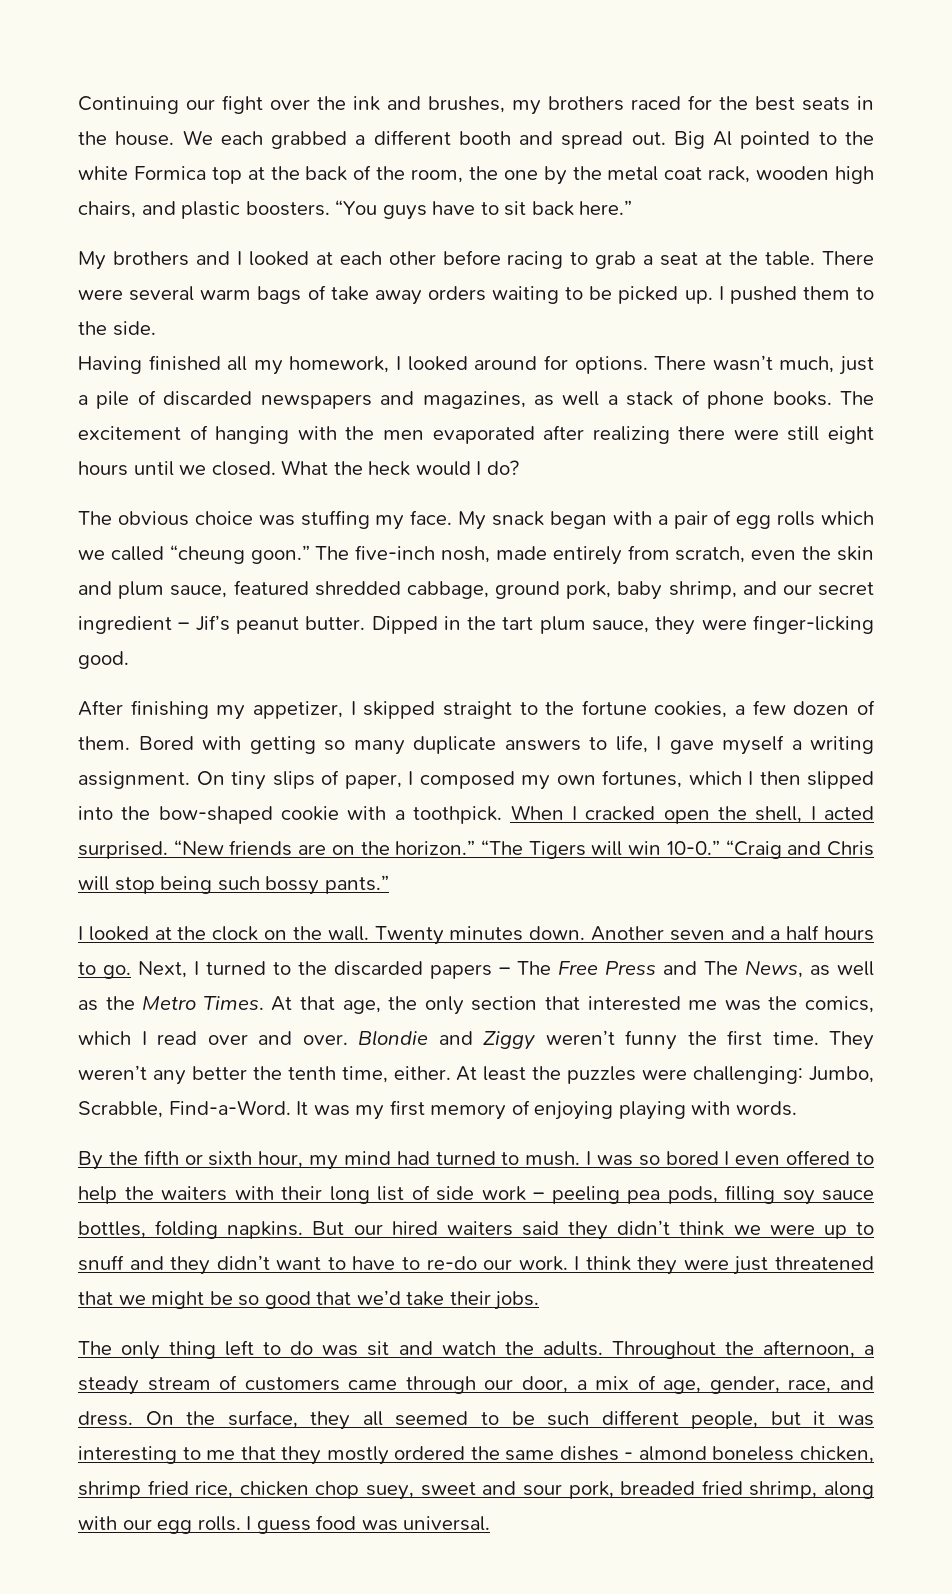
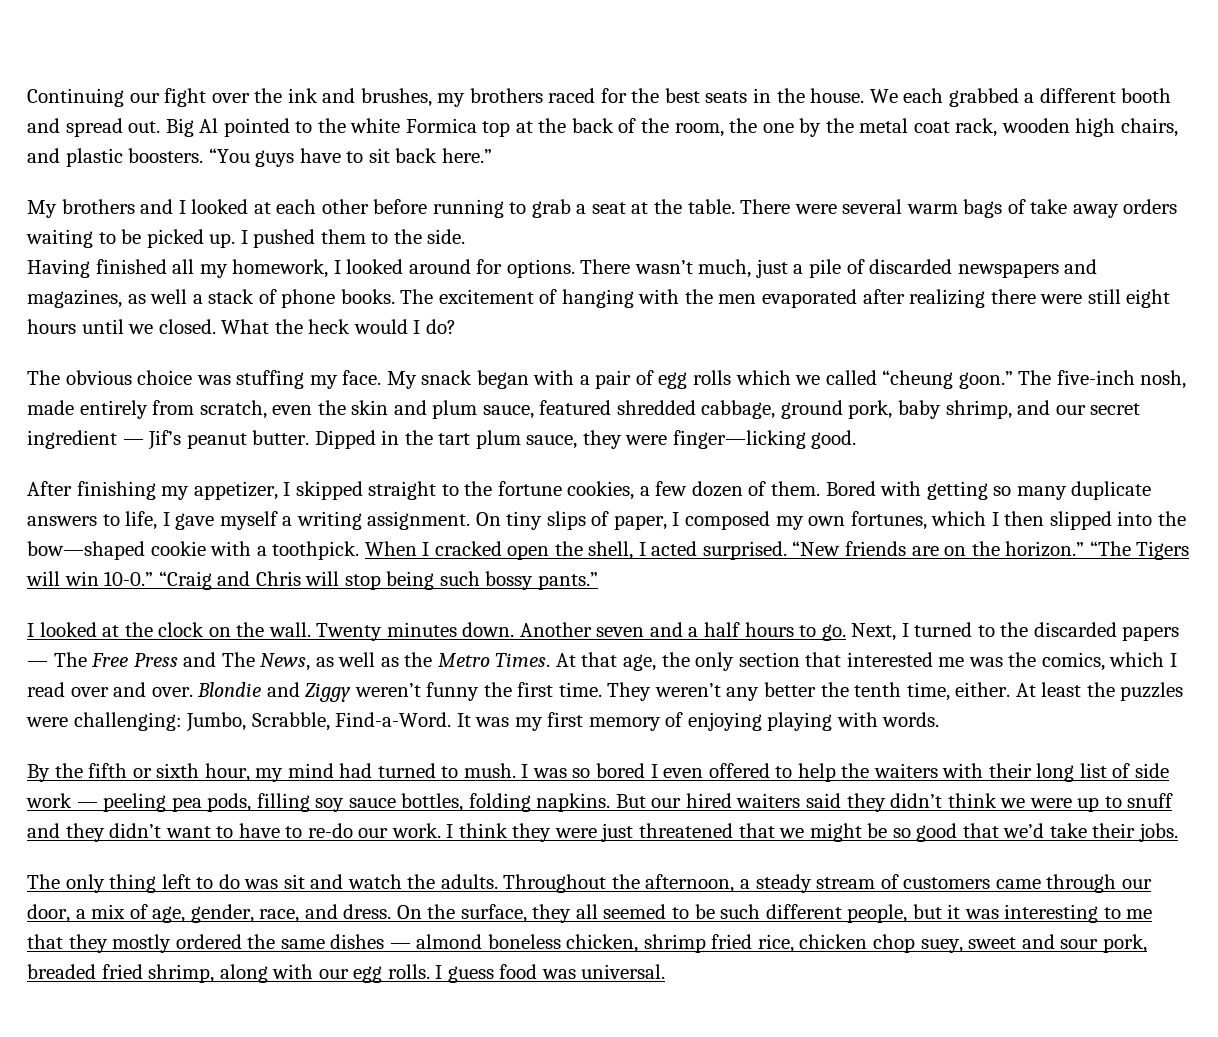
- My brothers and I looked at each other before racing to grab a seat at the table.
+ My brothers and I looked at each other before running to grab a seat at the table.
- The five-inch nosh, made entirely from scratch, even the skin and plum sauce, featured shredded cabbage, ground pork, baby shrimp, and our secret ingredient – Jif’s peanut butter.
+ The five-inch nosh, made entirely from scratch, even the skin and plum sauce, featured shredded cabbage, ground pork, baby shrimp, and our secret ingredient — Jif’s peanut butter.
- Dipped in the tart plum sauce, they were finger-licking good.
+ Dipped in the tart plum sauce, they were finger—licking good.
- On tiny slips of paper, I composed my own fortunes, which I then slipped into the bow-shaped cookie with a toothpick.
+ On tiny slips of paper, I composed my own fortunes, which I then slipped into the bow—shaped cookie with a toothpick.
- Next, I turned to the discarded papers – The Free Press and The News, as well as the Metro Times.
+ Next, I turned to the discarded papers — The Free Press and The News, as well as the Metro Times.
- I was so bored I even offered to help the waiters with their long list of side work – peeling pea pods, filling soy sauce bottles, folding napkins.
+ I was so bored I even offered to help the waiters with their long list of side work — peeling pea pods, filling soy sauce bottles, folding napkins.
- On the surface, they all seemed to be such different people, but it was interesting to me that they mostly ordered the same dishes - almond boneless chicken, shrimp fried rice, chicken chop suey, sweet and sour pork, breaded fried shrimp, along with our egg rolls.
+ On the surface, they all seemed to be such different people, but it was interesting to me that they mostly ordered the same dishes — almond boneless chicken, shrimp fried rice, chicken chop suey, sweet and sour pork, breaded fried shrimp, along with our egg rolls.

